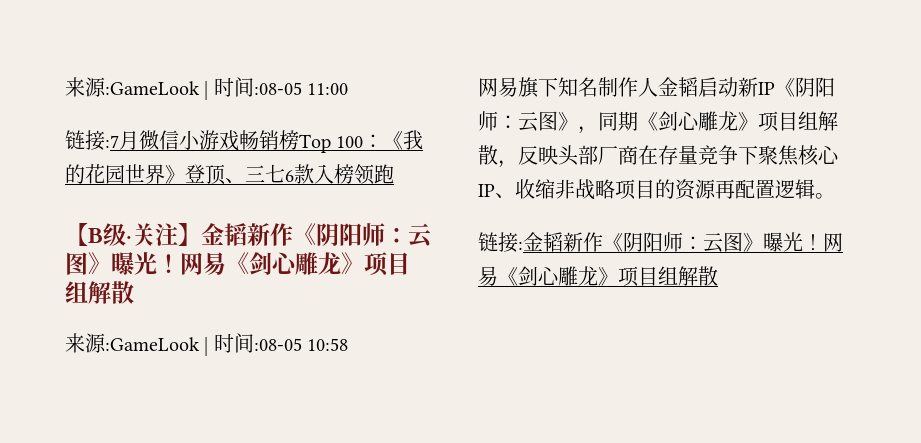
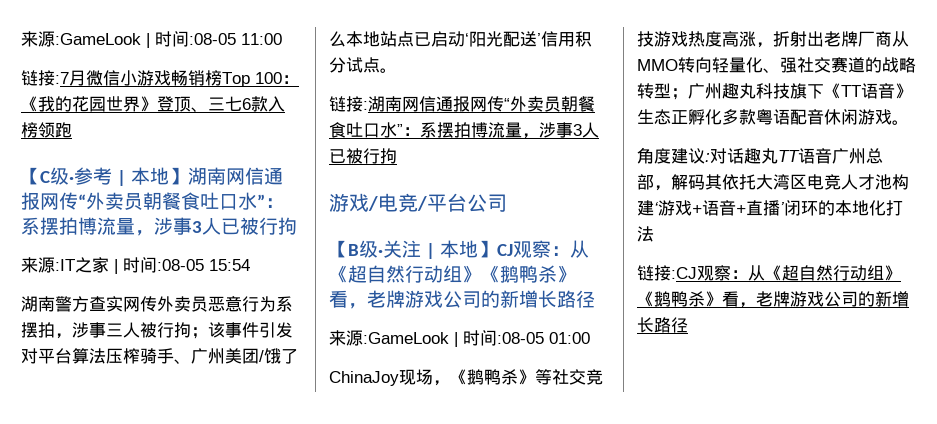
- 【B级·关注】金韬新作《阴阳师：云图》曝光！网易《剑心雕龙》项目组解散
- 来源:GameLook | 时间:08-05 10:58
- 网易旗下知名制作人金韬启动新IP《阴阳师：云图》，同期《剑心雕龙》项目组解散，反映头部厂商在存量竞争下聚焦核心IP、收缩非战略项目的资源再配置逻辑。
- 链接:金韬新作《阴阳师：云图》曝光！网易《剑心雕龙》项目组解散
+ 【C级·参考 | 本地】湖南网信通报网传“外卖员朝餐食吐口水”：系摆拍博流量，涉事3人已被行拘
+ 来源:IT之家 | 时间:08-05 15:54
+ 湖南警方查实网传外卖员恶意行为系摆拍，涉事三人被行拘；该事件引发对平台算法压榨骑手、广州美团/饿了么本地站点已启动‘阳光配送’信用积分试点。
+ 链接:湖南网信通报网传“外卖员朝餐食吐口水”：系摆拍博流量，涉事3人已被行拘
+ 游戏/电竞/平台公司
+ 【B级·关注 | 本地】CJ观察：从《超自然行动组》《鹅鸭杀》看，老牌游戏公司的新增长路径
+ 来源:GameLook | 时间:08-05 01:00
+ ChinaJoy现场，《鹅鸭杀》等社交竞技游戏热度高涨，折射出老牌厂商从MMO转向轻量化、强社交赛道的战略转型；广州趣丸科技旗下《TT语音》生态正孵化多款粤语配音休闲游戏。
+ 角度建议:对话趣丸TT语音广州总部，解码其依托大湾区电竞人才池构建‘游戏+语音+直播’闭环的本地化打法
+ 链接:CJ观察：从《超自然行动组》《鹅鸭杀》看，老牌游戏公司的新增长路径

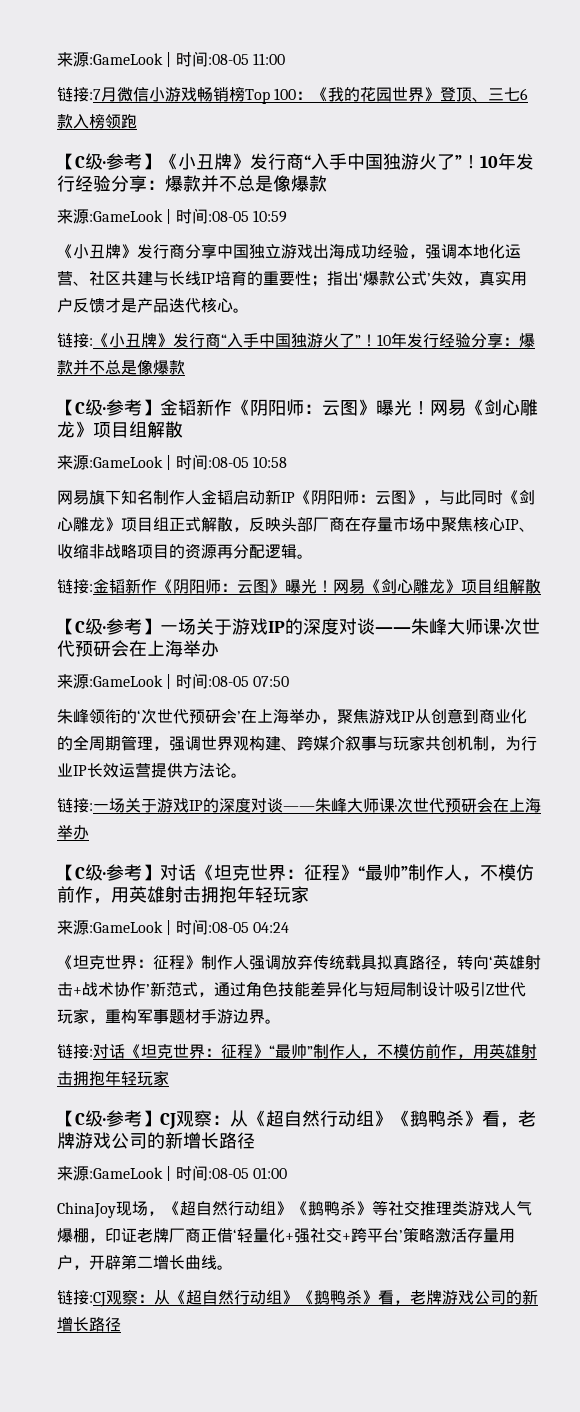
- 【C级·参考 | 本地】湖南网信通报网传“外卖员朝餐食吐口水”：系摆拍博流量，涉事3人已被行拘
- 来源:IT之家 | 时间:08-05 15:54
- 湖南警方查实网传外卖员恶意行为系摆拍，涉事三人被行拘；该事件引发对平台算法压榨骑手、广州美团/饿了么本地站点已启动‘阳光配送’信用积分试点。
- 链接:湖南网信通报网传“外卖员朝餐食吐口水”：系摆拍博流量，涉事3人已被行拘
- 游戏/电竞/平台公司
- 【B级·关注 | 本地】CJ观察：从《超自然行动组》《鹅鸭杀》看，老牌游戏公司的新增长路径
+ 【C级·参考】《小丑牌》发行商“入手中国独游火了”！10年发行经验分享：爆款并不总是像爆款
+ 来源:GameLook | 时间:08-05 10:59
+ 《小丑牌》发行商分享中国独立游戏出海成功经验，强调本地化运营、社区共建与长线IP培育的重要性；指出‘爆款公式’失效，真实用户反馈才是产品迭代核心。
+ 链接:《小丑牌》发行商“入手中国独游火了”！10年发行经验分享：爆款并不总是像爆款
+ 【C级·参考】金韬新作《阴阳师：云图》曝光！网易《剑心雕龙》项目组解散
+ 来源:GameLook | 时间:08-05 10:58
+ 网易旗下知名制作人金韬启动新IP《阴阳师：云图》，与此同时《剑心雕龙》项目组正式解散，反映头部厂商在存量市场中聚焦核心IP、收缩非战略项目的资源再分配逻辑。
+ 链接:金韬新作《阴阳师：云图》曝光！网易《剑心雕龙》项目组解散
+ 【C级·参考】一场关于游戏IP的深度对谈——朱峰大师课·次世代预研会在上海举办
+ 来源:GameLook | 时间:08-05 07:50
+ 朱峰领衔的‘次世代预研会’在上海举办，聚焦游戏IP从创意到商业化的全周期管理，强调世界观构建、跨媒介叙事与玩家共创机制，为行业IP长效运营提供方法论。
+ 链接:一场关于游戏IP的深度对谈——朱峰大师课·次世代预研会在上海举办
+ 【C级·参考】对话《坦克世界：征程》“最帅”制作人，不模仿前作，用英雄射击拥抱年轻玩家
+ 来源:GameLook | 时间:08-05 04:24
+ 《坦克世界：征程》制作人强调放弃传统载具拟真路径，转向‘英雄射击+战术协作’新范式，通过角色技能差异化与短局制设计吸引Z世代玩家，重构军事题材手游边界。
+ 链接:对话《坦克世界：征程》“最帅”制作人，不模仿前作，用英雄射击拥抱年轻玩家
+ 【C级·参考】CJ观察：从《超自然行动组》《鹅鸭杀》看，老牌游戏公司的新增长路径
- ChinaJoy现场，《鹅鸭杀》等社交竞技游戏热度高涨，折射出老牌厂商从MMO转向轻量化、强社交赛道的战略转型；广州趣丸科技旗下《TT语音》生态正孵化多款粤语配音休闲游戏。
- 角度建议:对话趣丸TT语音广州总部，解码其依托大湾区电竞人才池构建‘游戏+语音+直播’闭环的本地化打法
+ ChinaJoy现场，《超自然行动组》《鹅鸭杀》等社交推理类游戏人气爆棚，印证老牌厂商正借‘轻量化+强社交+跨平台’策略激活存量用户，开辟第二增长曲线。

